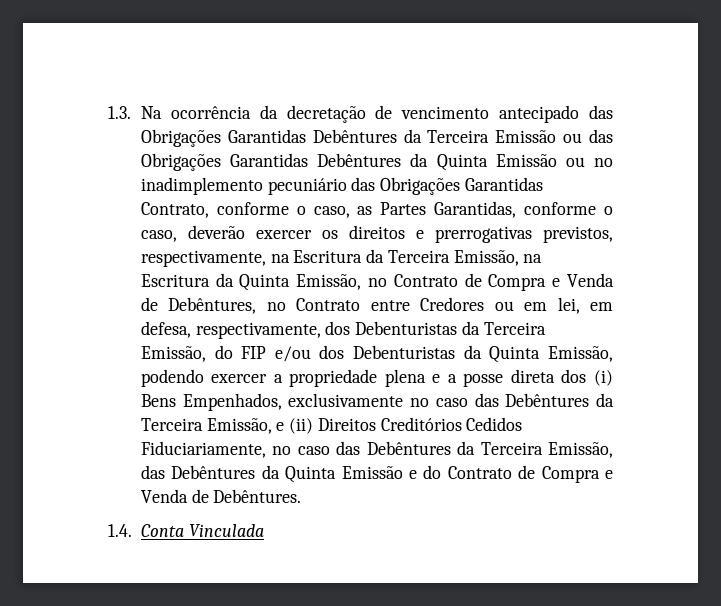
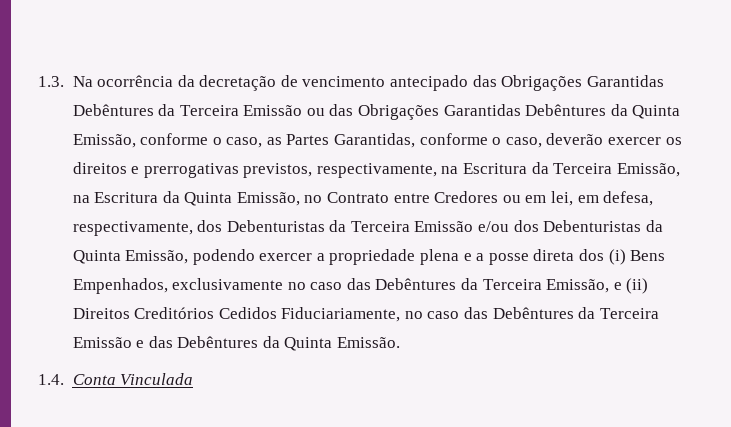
- 1.3. Na ocorrência da decretação de vencimento antecipado das Obrigações Garantidas Debêntures da Terceira Emissão ou das Obrigações Garantidas Debêntures da Quinta Emissão ou no inadimplemento pecuniário das Obrigações Garantidas Contrato, conforme o caso, as Partes Garantidas, conforme o caso, deverão exercer os direitos e prerrogativas previstos, respectivamente, na Escritura da Terceira Emissão, na Escritura da Quinta Emissão, no Contrato de Compra e Venda de Debêntures, no Contrato entre Credores ou em lei, em defesa, respectivamente, dos Debenturistas da Terceira Emissão, do FIP e/ou dos Debenturistas da Quinta Emissão, podendo exercer a propriedade plena e a posse direta dos (i) Bens Empenhados, exclusivamente no caso das Debêntures da Terceira Emissão, e (ii) Direitos Creditórios Cedidos Fiduciariamente, no caso das Debêntures da Terceira Emissão, das Debêntures da Quinta Emissão e do Contrato de Compra e Venda de Debêntures.
+ 1.3. Na ocorrência da decretação de vencimento antecipado das Obrigações Garantidas Debêntures da Terceira Emissão ou das Obrigações Garantidas Debêntures da Quinta Emissão, conforme o caso, as Partes Garantidas, conforme o caso, deverão exercer os direitos e prerrogativas previstos, respectivamente, na Escritura da Terceira Emissão, na Escritura da Quinta Emissão, no Contrato entre Credores ou em lei, em defesa, respectivamente, dos Debenturistas da Terceira Emissão e/ou dos Debenturistas da Quinta Emissão, podendo exercer a propriedade plena e a posse direta dos (i) Bens Empenhados, exclusivamente no caso das Debêntures da Terceira Emissão, e (ii) Direitos Creditórios Cedidos Fiduciariamente, no caso das Debêntures da Terceira Emissão e das Debêntures da Quinta Emissão.

